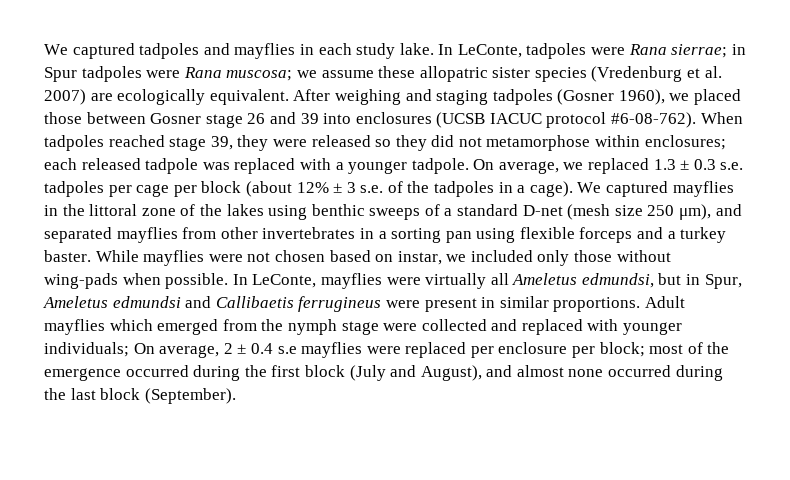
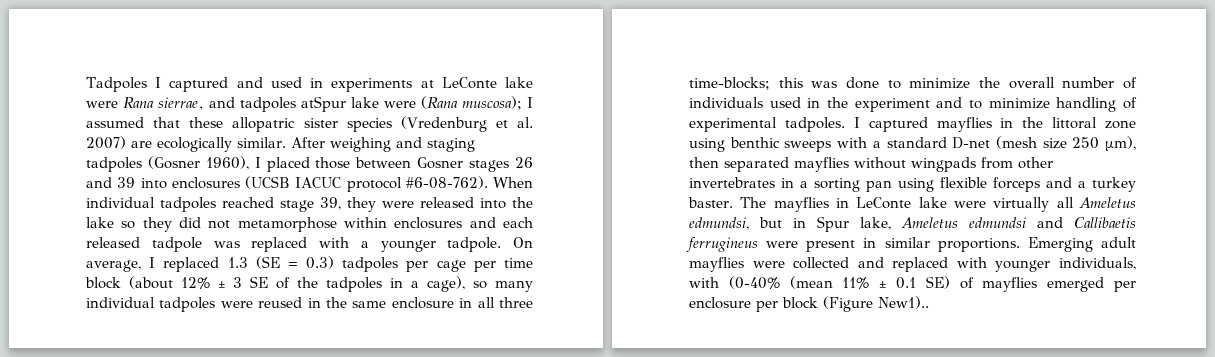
- We captured tadpoles and mayflies in each study lake. In LeConte, tadpoles were Rana sierrae; in Spur tadpoles were Rana muscosa; we assume these allopatric sister species (Vredenburg et al. 2007) are ecologically equivalent.
+ Tadpoles I captured and used in experiments at LeConte lake were Rana sierrae, and tadpoles atSpur lake were (Rana muscosa); I assumed that these allopatric sister species (Vredenburg et al. 2007) are ecologically similar.
- After weighing and staging tadpoles (Gosner 1960), we placed those between Gosner stage 26 and 39 into enclosures (UCSB IACUC protocol #6-08-762).
+ After weighing and staging tadpoles (Gosner 1960), I placed those between Gosner stages 26 and 39 into enclosures (UCSB IACUC protocol #6-08-762).
- When tadpoles reached stage 39, they were released so they did not metamorphose within enclosures; each released tadpole was replaced with a younger tadpole.
+ When individual tadpoles reached stage 39, they were released into the lake so they did not metamorphose within enclosures and each released tadpole was replaced with a younger tadpole.
- On average, we replaced 1.3 ± 0.3 s.e. tadpoles per cage per block (about 12% ± 3 s.e. of the tadpoles in a cage). We captured mayflies in the littoral zone of the lakes using benthic sweeps of a standard D-net (mesh size 250 μm), and separated mayflies from other invertebrates in a sorting pan using flexible forceps and a turkey baster.
+ On average, I replaced 1.3 (SE = 0.3) tadpoles per cage per time block (about 12% ± 3 SE of the tadpoles in a cage), so many individual tadpoles were reused in the same enclosure in all three time-blocks; this was done to minimize the overall number of individuals used in the experiment and to minimize handling of experimental tadpoles. I captured mayflies in the littoral zone using benthic sweeps with a standard D-net (mesh size 250 μm), then separated mayflies without wingpads from other invertebrates in a sorting pan using flexible forceps and a turkey baster.
- While mayflies were not chosen based on instar, we included only those without wing-pads when possible. In LeConte, mayflies were virtually all Ameletus edmundsi, but in Spur, Ameletus edmundsi and Callibaetis ferrugineus were present in similar proportions.
+ The mayflies in LeConte lake were virtually all Ameletus edmundsi, but in Spur lake, Ameletus edmundsi and Callibaetis ferrugineus were present in similar proportions.
- Adult mayflies which emerged from the nymph stage were collected and replaced with younger individuals; On average, 2 ± 0.4 s.e mayflies were replaced per enclosure per block; most of the emergence occurred during the first block (July and August), and almost none occurred during the last block (September).
+ Emerging adult mayflies were collected and replaced with younger individuals, with (0-40% (mean 11% ± 0.1 SE) of mayflies emerged per enclosure per block (Figure New1)..

